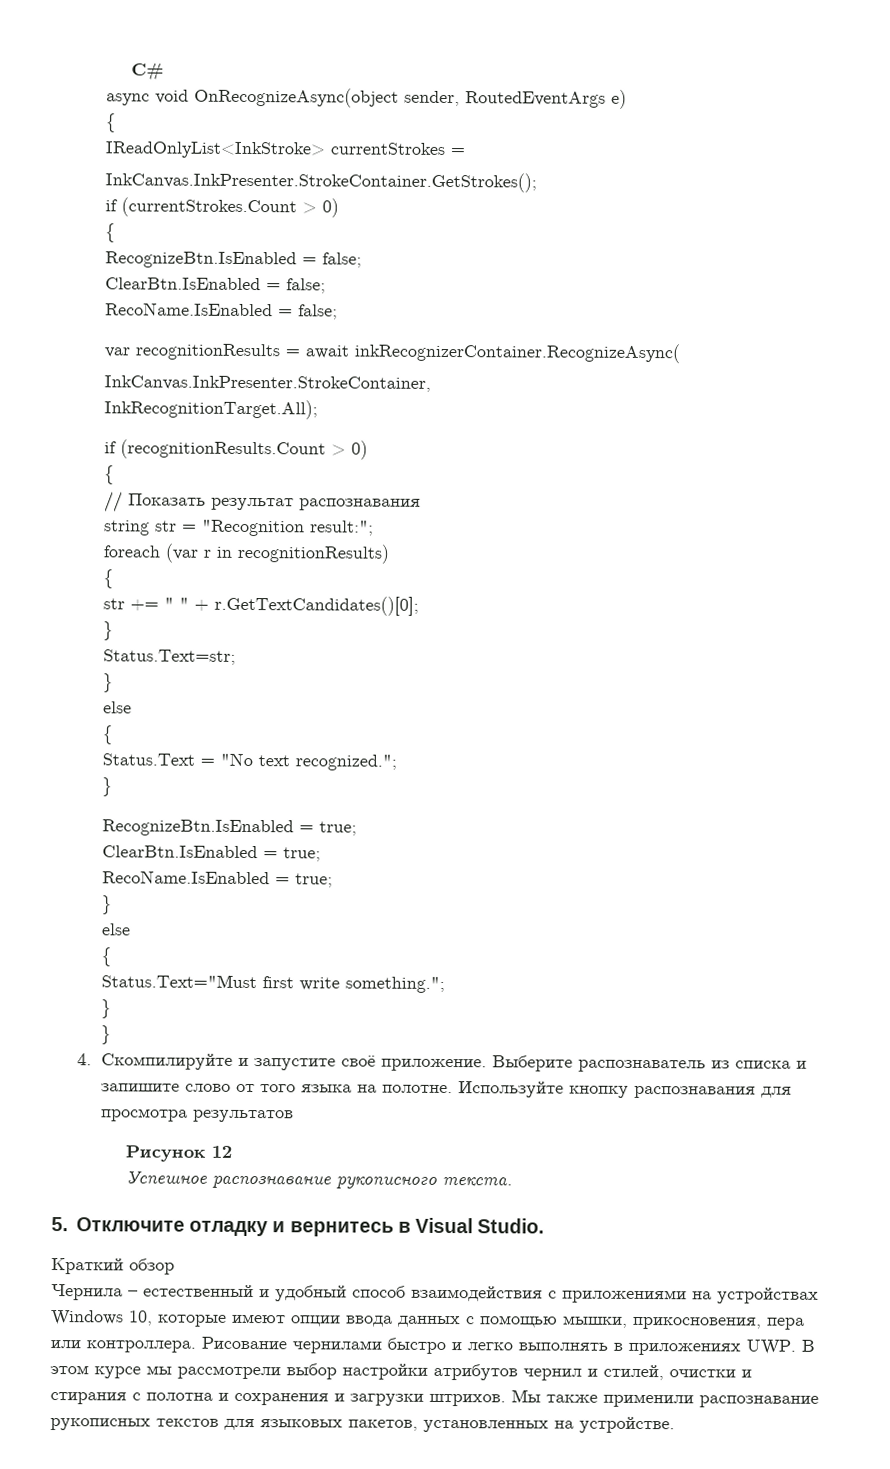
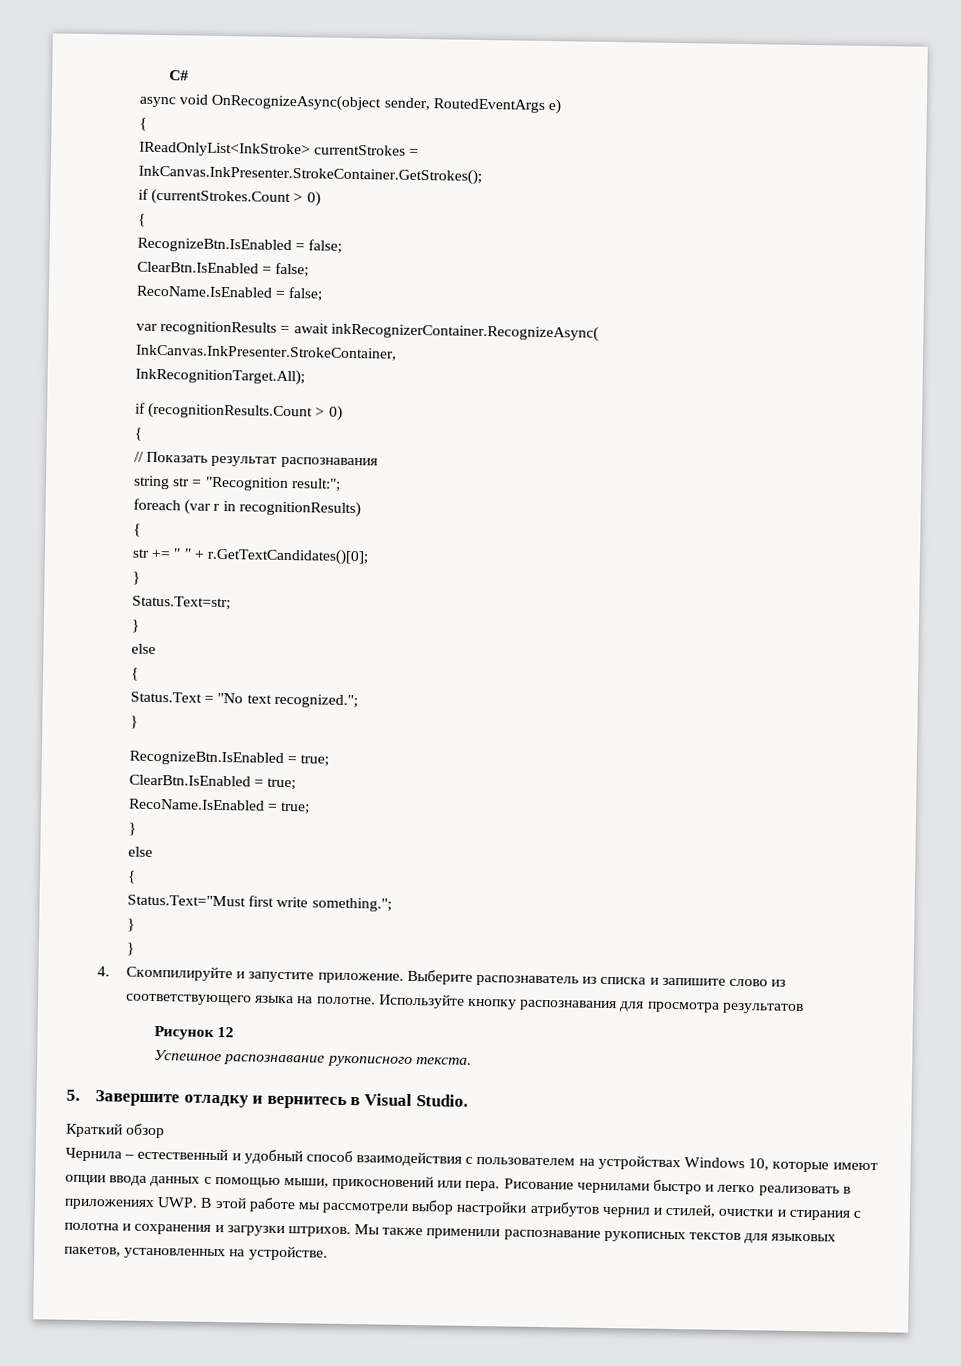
- 4. Скомпилируйте и запустите своё приложение.
+ 4. Скомпилируйте и запустите приложение.
- Выберите распознаватель из списка и запишите слово от того языка на полотне.
+ Выберите распознаватель из списка и запишите слово из соответствующего языка на полотне.
- 5. Отключите отладку и вернитесь в Visual Studio.
+ 5. Завершите отладку и вернитесь в Visual Studio.
- Чернила – естественный и удобный способ взаимодействия с приложениями на устройствах Windows 10, которые имеют опции ввода данных с помощью мышки, прикосновения, пера или контроллера.
+ Чернила – естественный и удобный способ взаимодействия с пользователем на устройствах Windows 10, которые имеют опции ввода данных с помощью мыши, прикосновений или пера.
- Рисование чернилами быстро и легко выполнять в приложениях UWP. В этом курсе мы рассмотрели выбор настройки атрибутов чернил и стилей, очистки и стирания с полотна и сохранения и загрузки штрихов.
+ Рисование чернилами быстро и легко реализовать в приложениях UWP. В этой работе мы рассмотрели выбор настройки атрибутов чернил и стилей, очистки и стирания с полотна и сохранения и загрузки штрихов.

